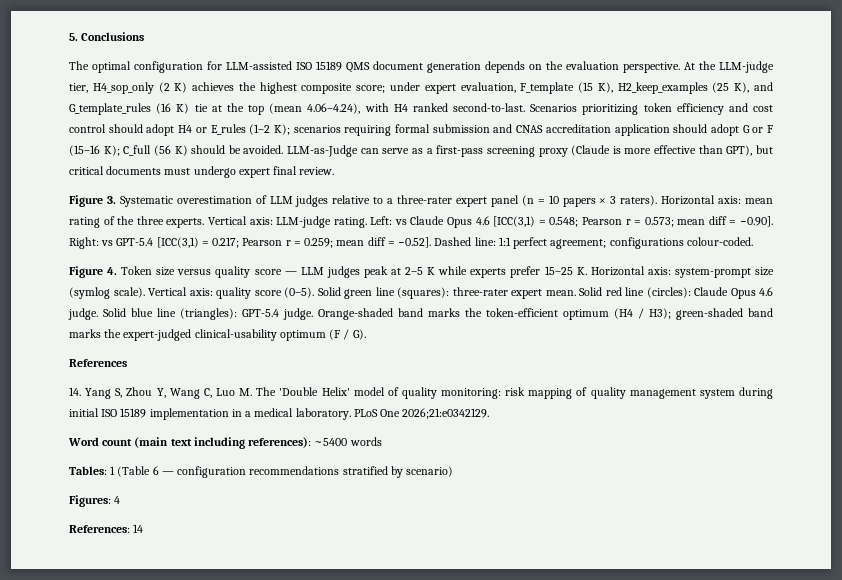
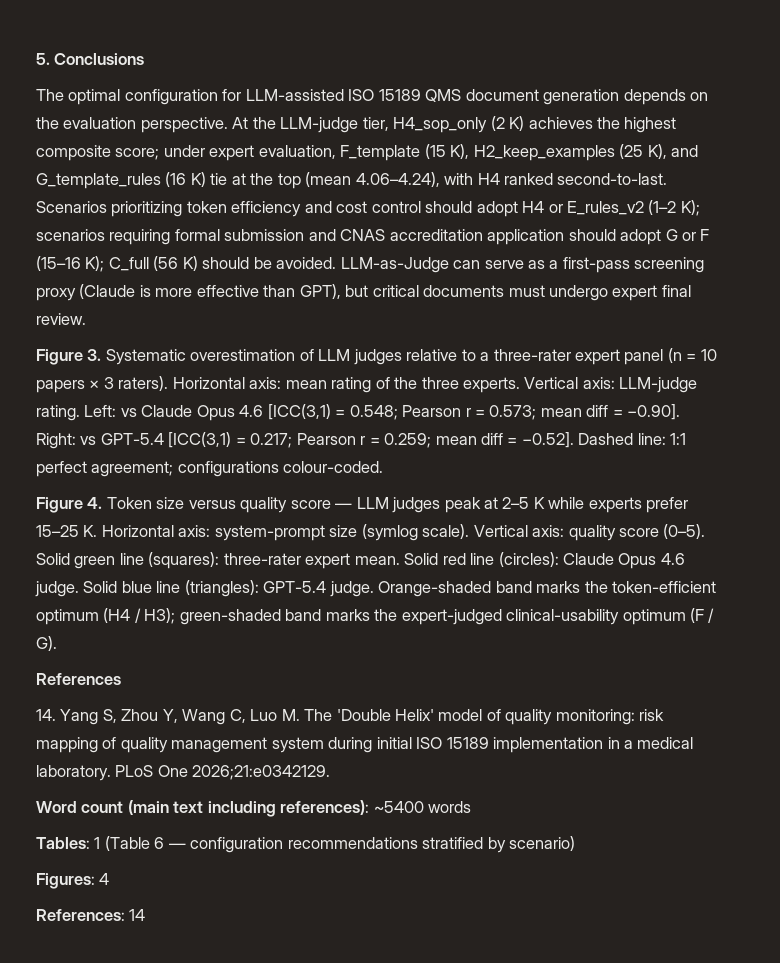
- Scenarios prioritizing token efficiency and cost control should adopt H4 or E_rules (1–2 K); scenarios requiring formal submission and CNAS accreditation application should adopt G or F (15–16 K); C_full (56 K) should be avoided.
+ Scenarios prioritizing token efficiency and cost control should adopt H4 or E_rules_v2 (1–2 K); scenarios requiring formal submission and CNAS accreditation application should adopt G or F (15–16 K); C_full (56 K) should be avoided.

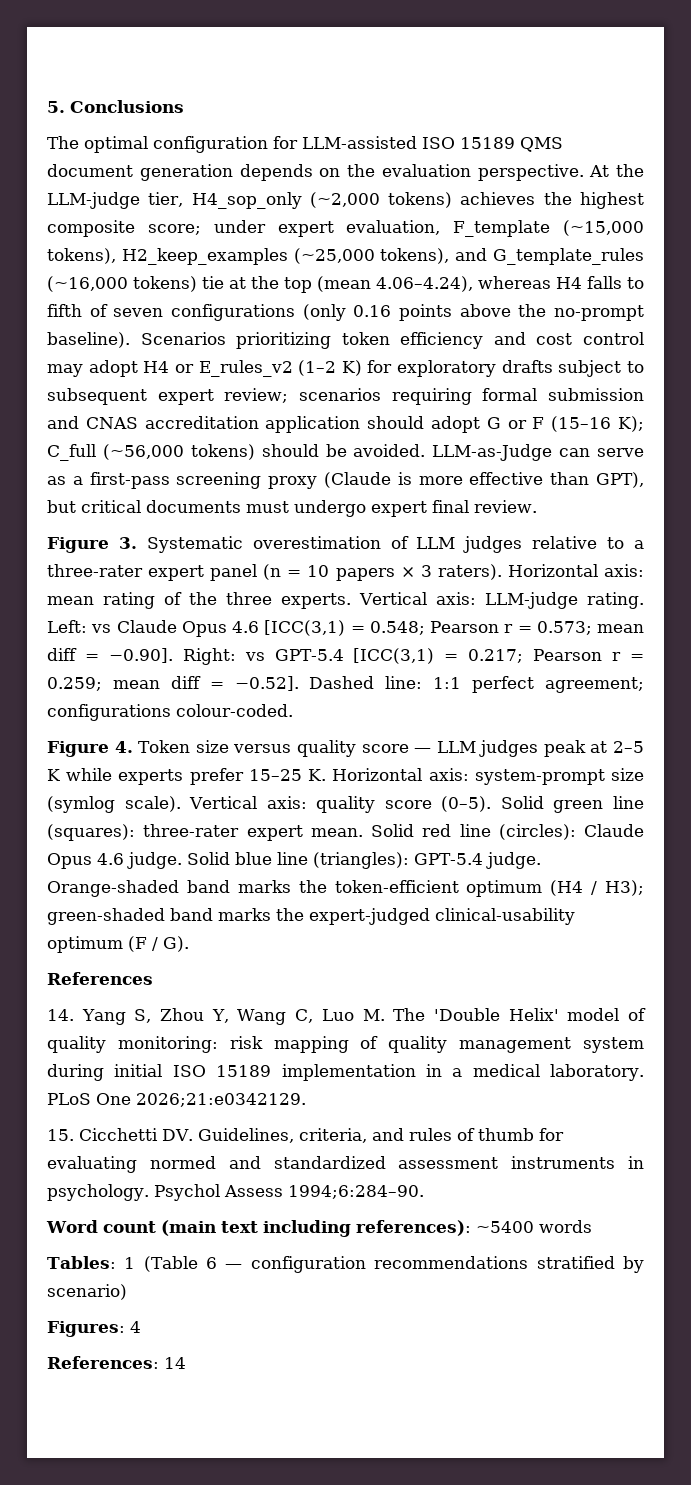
- At the LLM-judge tier, H4_sop_only (2 K) achieves the highest composite score; under expert evaluation, F_template (15 K), H2_keep_examples (25 K), and G_template_rules (16 K) tie at the top (mean 4.06–4.24), with H4 ranked second-to-last.
+ At the LLM-judge tier, H4_sop_only (~2,000 tokens) achieves the highest composite score; under expert evaluation, F_template (~15,000 tokens), H2_keep_examples (~25,000 tokens), and G_template_rules (~16,000 tokens) tie at the top (mean 4.06–4.24), whereas H4 falls to fifth of seven configurations (only 0.16 points above the no-prompt baseline).
- Scenarios prioritizing token efficiency and cost control should adopt H4 or E_rules_v2 (1–2 K); scenarios requiring formal submission and CNAS accreditation application should adopt G or F (15–16 K); C_full (56 K) should be avoided.
+ Scenarios prioritizing token efficiency and cost control may adopt H4 or E_rules_v2 (1–2 K) for exploratory drafts subject to subsequent expert review; scenarios requiring formal submission and CNAS accreditation application should adopt G or F (15–16 K); C_full (~56,000 tokens) should be avoided.
+ 15. Cicchetti DV. Guidelines, criteria, and rules of thumb for evaluating normed and standardized assessment instruments in psychology. Psychol Assess 1994;6:284–90.

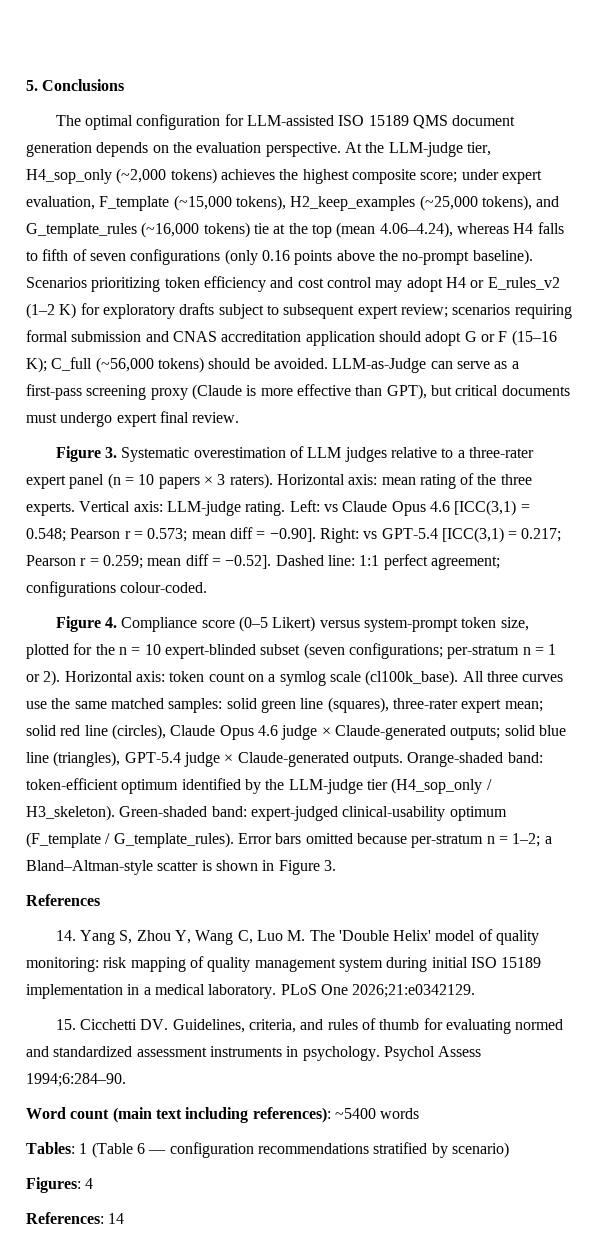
- Figure 4. Token size versus quality score — LLM judges peak at 2–5 K while experts prefer 15–25 K. Horizontal axis: system-prompt size (symlog scale). Vertical axis: quality score (0–5). Solid green line (squares): three-rater expert mean. Solid red line (circles): Claude Opus 4.6 judge. Solid blue line (triangles): GPT-5.4 judge. Orange-shaded band marks the token-efficient optimum (H4 / H3); green-shaded band marks the expert-judged clinical-usability optimum (F / G).
+ Figure 4. Compliance score (0–5 Likert) versus system-prompt token size, plotted for the n = 10 expert-blinded subset (seven configurations; per-stratum n = 1 or 2). Horizontal axis: token count on a symlog scale (cl100k_base). All three curves use the same matched samples: solid green line (squares), three-rater expert mean; solid red line (circles), Claude Opus 4.6 judge × Claude-generated outputs; solid blue line (triangles), GPT-5.4 judge × Claude-generated outputs. Orange-shaded band: token-efficient optimum identified by the LLM-judge tier (H4_sop_only / H3_skeleton). Green-shaded band: expert-judged clinical-usability optimum (F_template / G_template_rules). Error bars omitted because per-stratum n = 1–2; a Bland–Altman-style scatter is shown in Figure 3.

